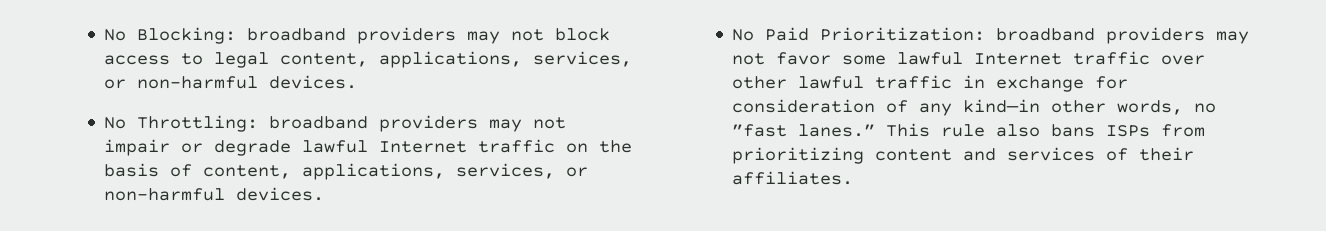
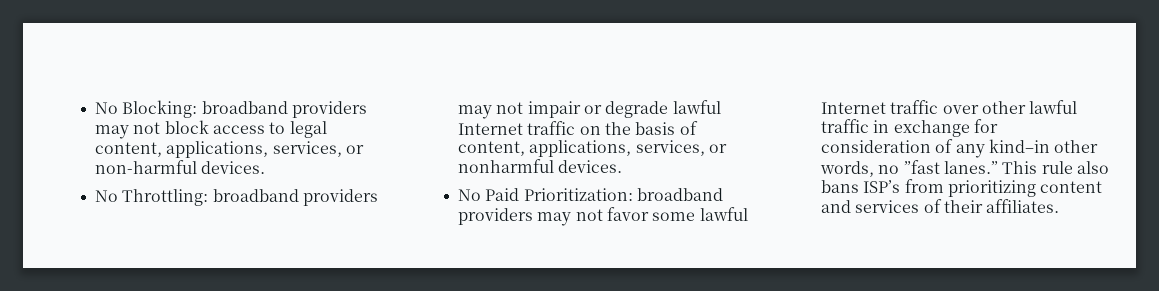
- No Throttling: broadband providers may not impair or degrade lawful Internet traffic on the basis of content, applications, services, or non-harmful devices.
+ No Throttling: broadband providers may not impair or degrade lawful Internet traffic on the basis of content, applications, services, or nonharmful devices.
- No Paid Prioritization: broadband providers may not favor some lawful Internet traffic over other lawful traffic in exchange for consideration of any kind—in other words, no ”fast lanes.”
+ No Paid Prioritization: broadband providers may not favor some lawful Internet traffic over other lawful traffic in exchange for consideration of any kind–in other words, no ”fast lanes.”
- This rule also bans ISPs from prioritizing content and services of their affiliates.
+ This rule also bans ISP’s from prioritizing content and services of their affiliates.

